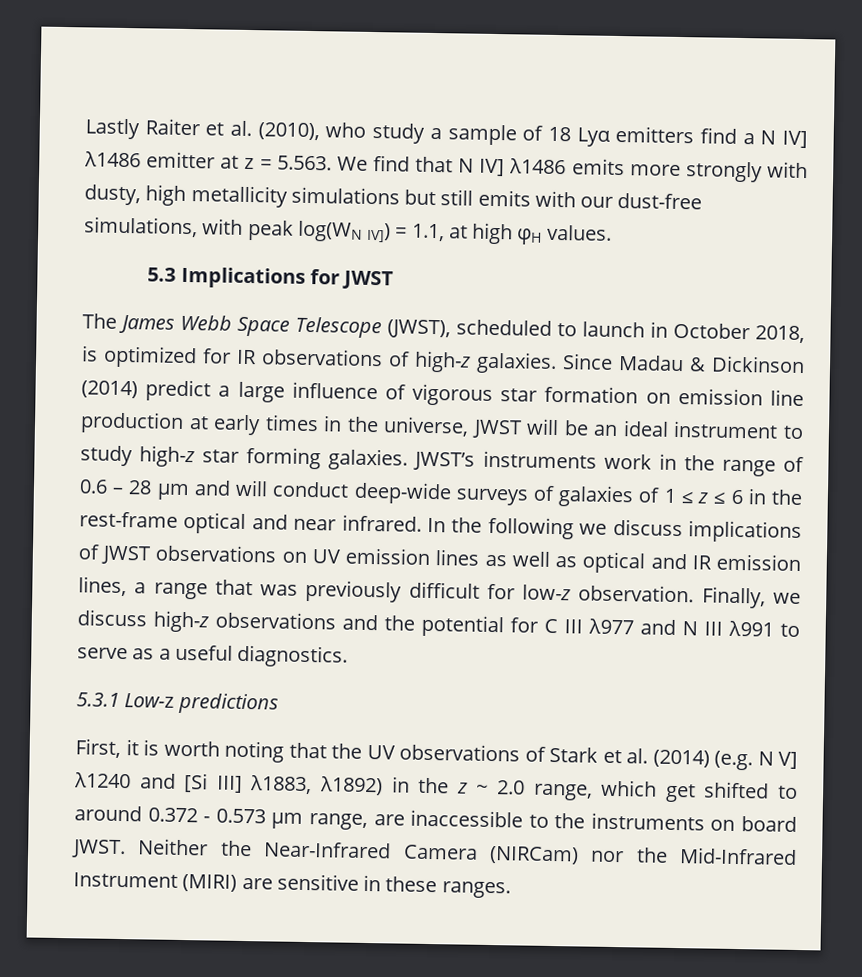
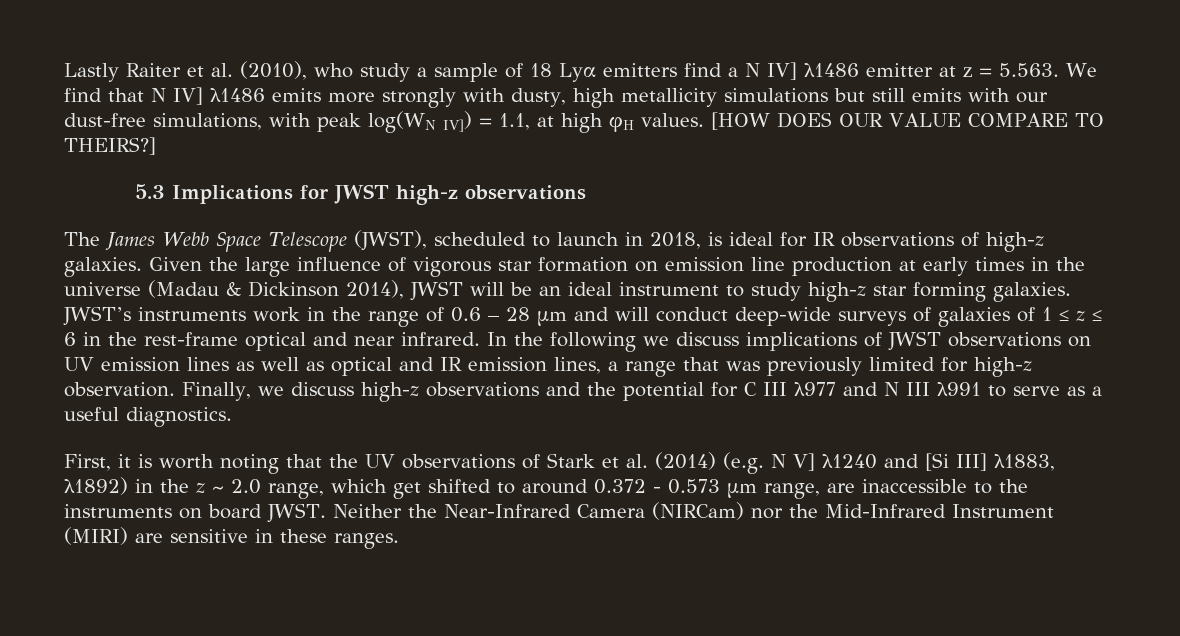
+ [HOW DOES OUR VALUE COMPARE TO THEIRS?]
- 5.3 Implications for JWST
+ 5.3 Implications for JWST high-z observations
- The James Webb Space Telescope (JWST), scheduled to launch in October 2018, is optimized for IR observations of high-z galaxies.
+ The James Webb Space Telescope (JWST), scheduled to launch in 2018, is ideal for IR observations of high-z galaxies.
- Since Madau & Dickinson (2014) predict a large influence of vigorous star formation on emission line production at early times in the universe, JWST will be an ideal instrument to study high-z star forming galaxies.
+ Given the large influence of vigorous star formation on emission line production at early times in the universe (Madau & Dickinson 2014), JWST will be an ideal instrument to study high-z star forming galaxies.
- In the following we discuss implications of JWST observations on UV emission lines as well as optical and IR emission lines, a range that was previously difficult for low-z observation.
+ In the following we discuss implications of JWST observations on UV emission lines as well as optical and IR emission lines, a range that was previously limited for high-z observation.
- 5.3.1 Low-z predictions

